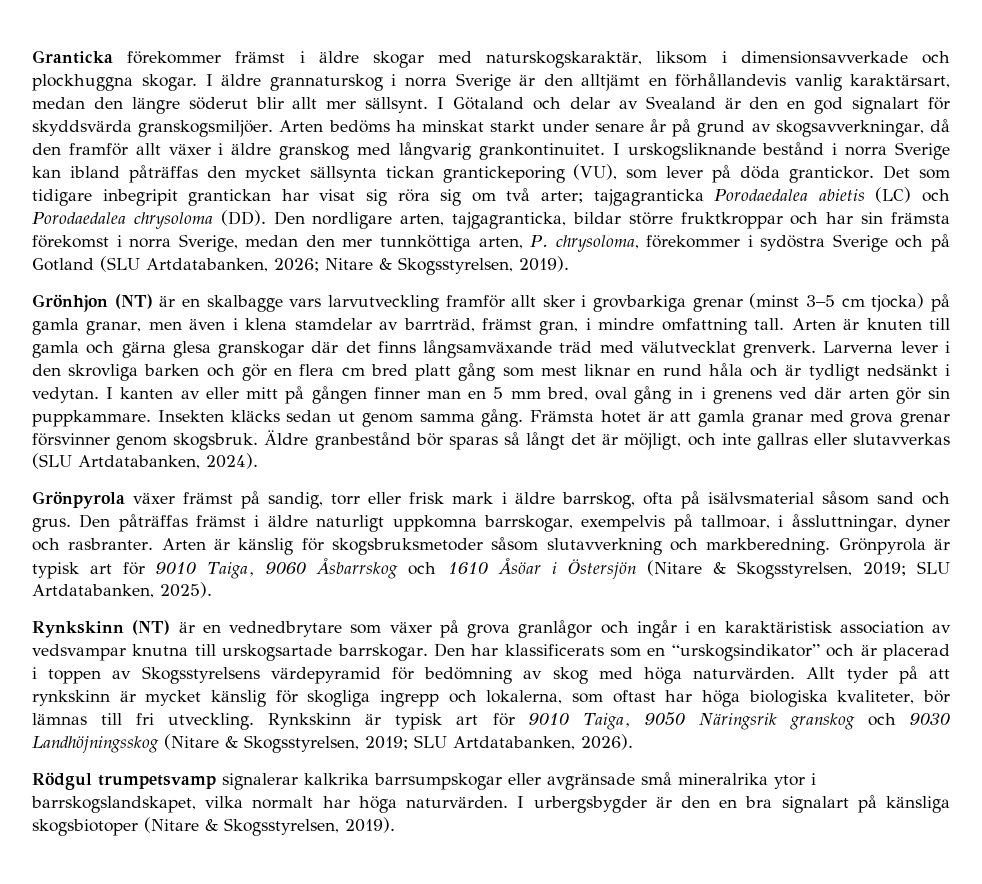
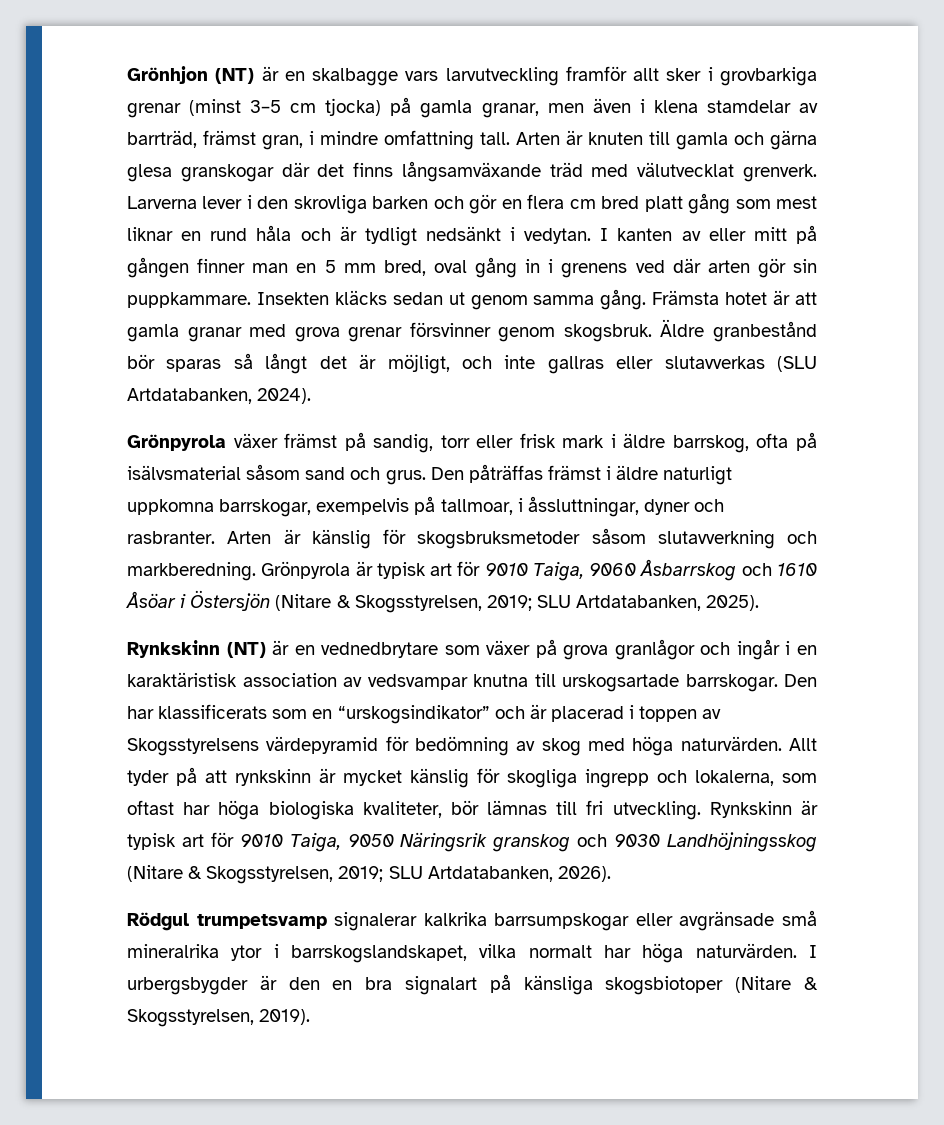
- Granticka förekommer främst i äldre skogar med naturskogskaraktär, liksom i dimensionsavverkade och plockhuggna skogar. I äldre grannaturskog i norra Sverige är den alltjämt en förhållandevis vanlig karaktärsart, medan den längre söderut blir allt mer sällsynt. I Götaland och delar av Svealand är den en god signalart för skyddsvärda granskogsmiljöer. Arten bedöms ha minskat starkt under senare år på grund av skogsavverkningar, då den framför allt växer i äldre granskog med långvarig grankontinuitet. I urskogsliknande bestånd i norra Sverige kan ibland påträffas den mycket sällsynta tickan grantickeporing (VU), som lever på döda grantickor. Det som tidigare inbegripit grantickan har visat sig röra sig om två arter; tajgagranticka Porodaedalea abietis (LC) och Porodaedalea chrysoloma (DD). Den nordligare arten, tajgagranticka, bildar större fruktkroppar och har sin främsta förekomst i norra Sverige, medan den mer tunnköttiga arten, P. chrysoloma, förekommer i sydöstra Sverige och på Gotland (SLU Artdatabanken, 2026; Nitare & Skogsstyrelsen, 2019).

